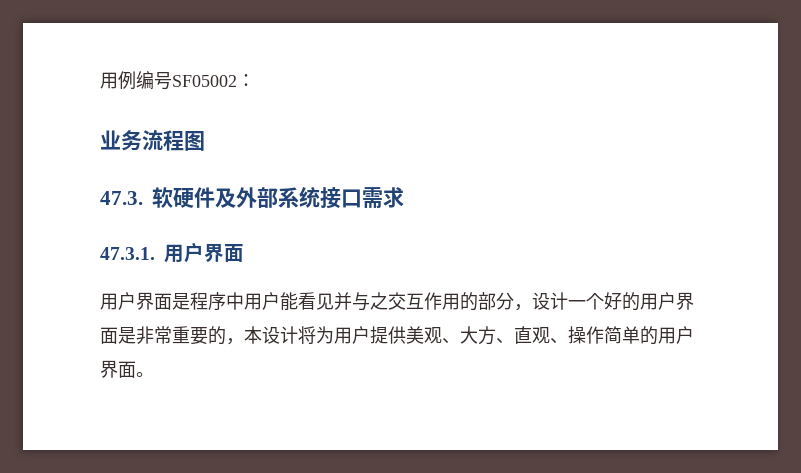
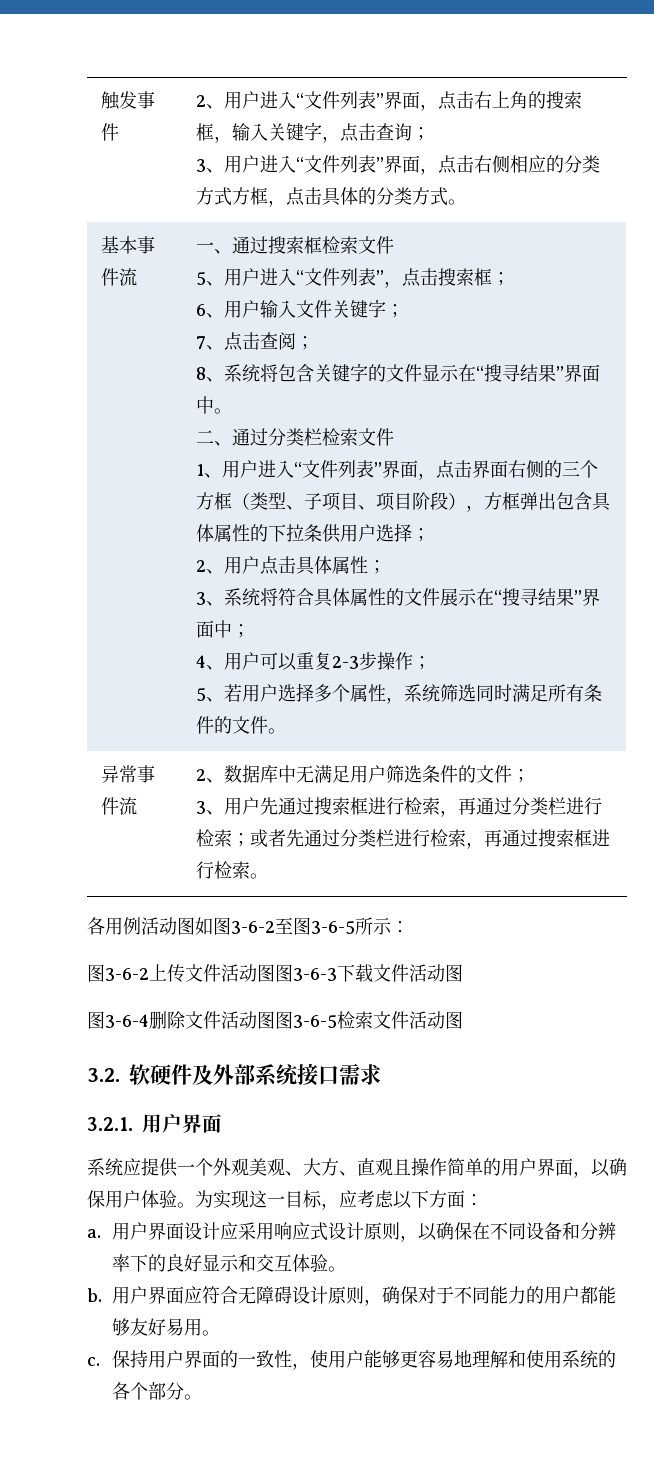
- 用例编号SF05002：
- 业务流程图
- 47.3.软硬件及外部系统接口需求
+ 触发事件 | 2、用户进入“文件列表”界面，点击右上角的搜索框，输入关键字，点击查询；
+ 3、用户进入“文件列表”界面，点击右侧相应的分类方式方框，点击具体的分类方式。
+ 基本事件流 | 一、通过搜索框检索文件
+ 5、用户进入“文件列表”，点击搜索框；
+ 6、用户输入文件关键字；
+ 7、点击查阅；
+ 8、系统将包含关键字的文件显示在“搜寻结果”界面中。
+ 二、通过分类栏检索文件
+ 1、用户进入“文件列表”界面，点击界面右侧的三个方框（类型、子项目、项目阶段），方框弹出包含具体属性的下拉条供用户选择；
+ 2、用户点击具体属性；
+ 3、系统将符合具体属性的文件展示在“搜寻结果”界面中；
+ 4、用户可以重复2-3步操作；
+ 5、若用户选择多个属性，系统筛选同时满足所有条件的文件。
+ 异常事件流 | 2、数据库中无满足用户筛选条件的文件；
+ 3、用户先通过搜索框进行检索，再通过分类栏进行检索；或者先通过分类栏进行检索，再通过搜索框进行检索。
+ 各用例活动图如图3-6-2至图3-6-5所示：
+ 图3-6-2上传文件活动图图3-6-3下载文件活动图
+ 图3-6-4删除文件活动图图3-6-5检索文件活动图
+ 3.2.软硬件及外部系统接口需求
- 47.3.1.用户界面
+ 3.2.1.用户界面
- 用户界面是程序中用户能看见并与之交互作用的部分，设计一个好的用户界面是非常重要的，本设计将为用户提供美观、大方、直观、操作简单的用户界面。
+ 系统应提供一个外观美观、大方、直观且操作简单的用户界面，以确保用户体验。为实现这一目标，应考虑以下方面：
+ a.用户界面设计应采用响应式设计原则，以确保在不同设备和分辨率下的良好显示和交互体验。
+ b.用户界面应符合无障碍设计原则，确保对于不同能力的用户都能够友好易用。
+ c.保持用户界面的一致性，使用户能够更容易地理解和使用系统的各个部分。

